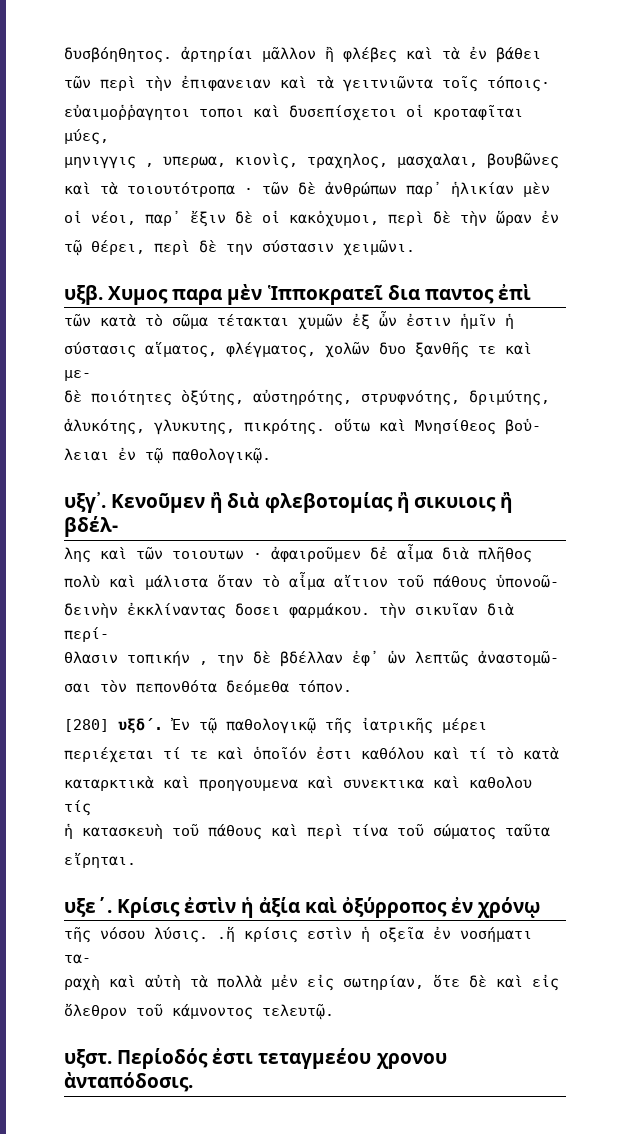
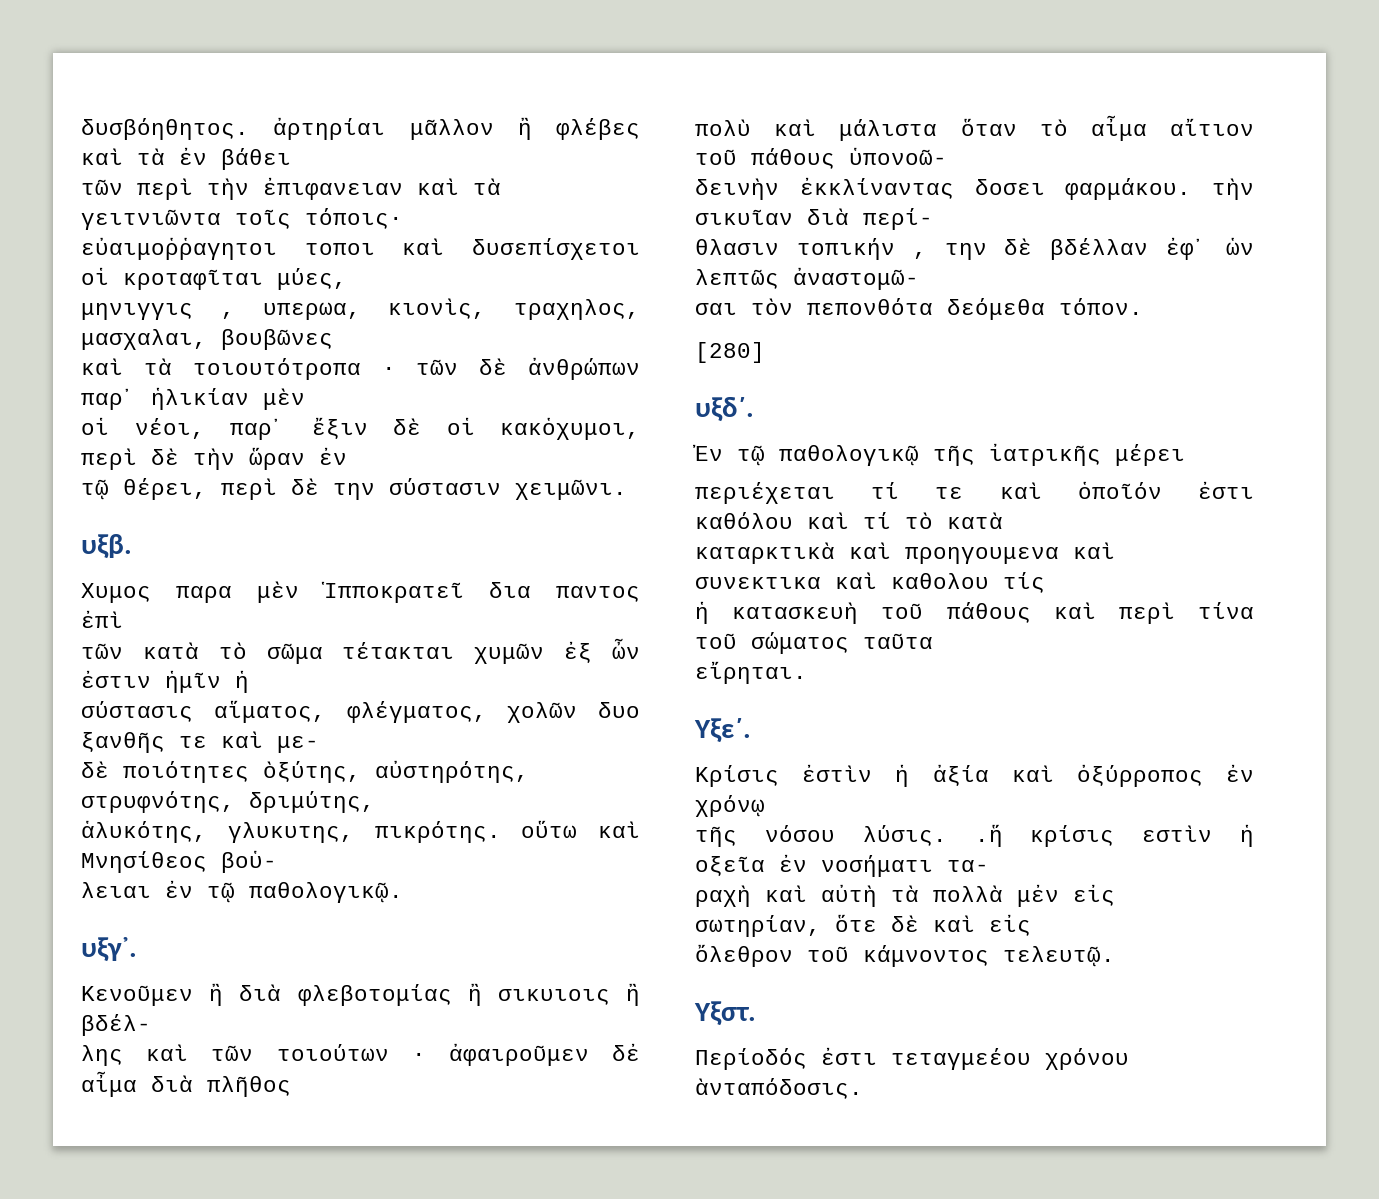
- υξβ. Χυμος παρα μὲν Ἱπποκρατεῖ δια παντος ἐπὶ
+ υξβ.
+ Χυμος παρα μὲν Ἱπποκρατεῖ δια παντος ἐπὶ
- υξγ᾽. Κενοῦμεν ἢ διὰ φλεβοτομίας ἢ σικυιοις ἢ βδέλ-
+ υξγ᾽.
+ Κενοῦμεν ἢ διὰ φλεβοτομίας ἢ σικυιοις ἢ βδέλ-
- λης καὶ τῶν τοιουτων · ἀφαιροῦμεν δἐ αἶμα διὰ πλῆθος
+ λης καὶ τῶν τοιούτων · ἀφαιροῦμεν δἐ αἶμα διὰ πλῆθος
- [280] υξδ΄. Ἐν τῷ παθολογικῷ τῆς ἰατρικῆς μέρει
+ [280]
+ υξδ΄.
+ Ἐν τῷ παθολογικῷ τῆς ἰατρικῆς μέρει
- υξε΄. Κρίσις ἐστὶν ἡ ἀξία καὶ ὀξύρροπος ἐν χρόνῳ
+ Υξε΄.
+ Κρίσις ἐστὶν ἡ ἀξία καὶ ὀξύρροπος ἐν χρόνῳ
- υξστ. Περίοδός ἐστι τεταγμεέου χρονου ὰνταπόδοσις.
+ Υξστ.
+ Περίοδός ἐστι τεταγμεέου χρόνου ὰνταπόδοσις.

